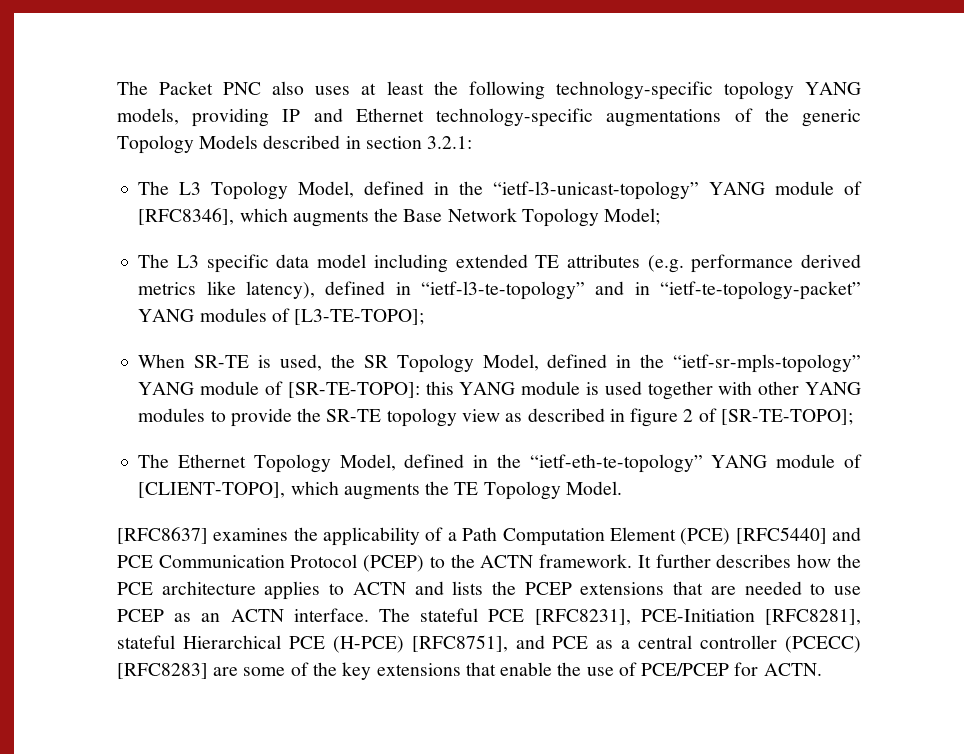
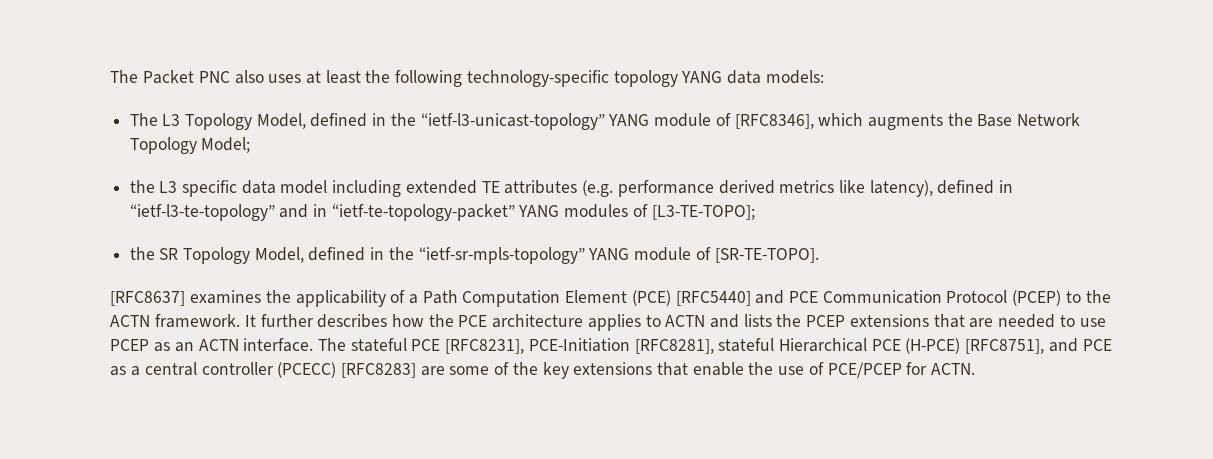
- The Packet PNC also uses at least the following technology-specific topology YANG models, providing IP and Ethernet technology-specific augmentations of the generic Topology Models described in section 3.2.1:
+ The Packet PNC also uses at least the following technology-specific topology YANG data models:
- The L3 specific data model including extended TE attributes (e.g. performance derived metrics like latency), defined in “ietf-l3-te-topology” and in “ietf-te-topology-packet” YANG modules of [L3-TE-TOPO];
+ the L3 specific data model including extended TE attributes (e.g. performance derived metrics like latency), defined in “ietf-l3-te-topology” and in “ietf-te-topology-packet” YANG modules of [L3-TE-TOPO];
- When SR-TE is used, the SR Topology Model, defined in the “ietf-sr-mpls-topology” YANG module of [SR-TE-TOPO]: this YANG module is used together with other YANG modules to provide the SR-TE topology view as described in figure 2 of [SR-TE-TOPO];
- The Ethernet Topology Model, defined in the “ietf-eth-te-topology” YANG module of [CLIENT-TOPO], which augments the TE Topology Model.
+ the SR Topology Model, defined in the “ietf-sr-mpls-topology” YANG module of [SR-TE-TOPO].

